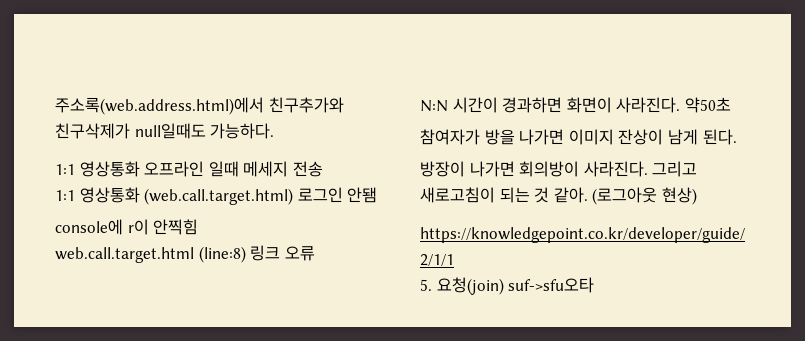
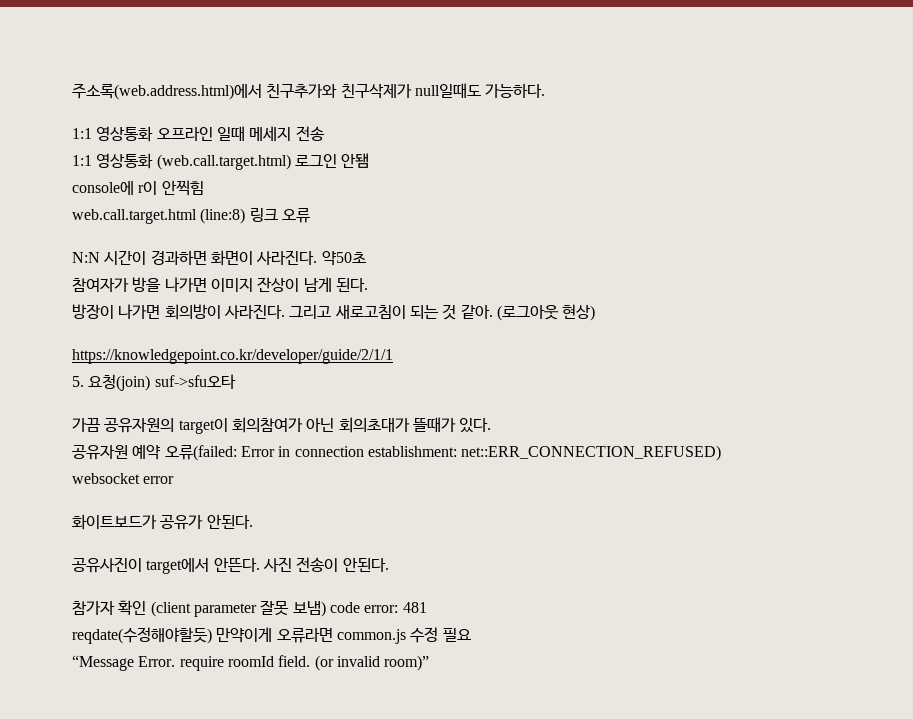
+ 가끔 공유자원의 target이 회의참여가 아닌 회의초대가 뜰때가 있다.
+ 공유자원 예약 오류(failed: Error in connection establishment: net::ERR_CONNECTION_REFUSED)
+ websocket error
+ 화이트보드가 공유가 안된다.
+ 공유사진이 target에서 안뜬다. 사진 전송이 안된다.
+ 참가자 확인 (client parameter 잘못 보냄) code error: 481
+ reqdate(수정해야할듯) 만약이게 오류라면 common.js 수정 필요
+ “Message Error. require roomId field. (or invalid room)”

